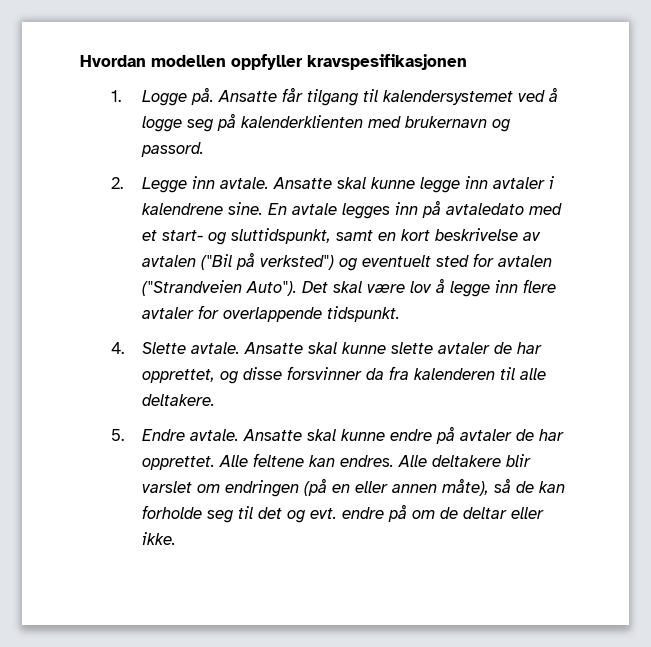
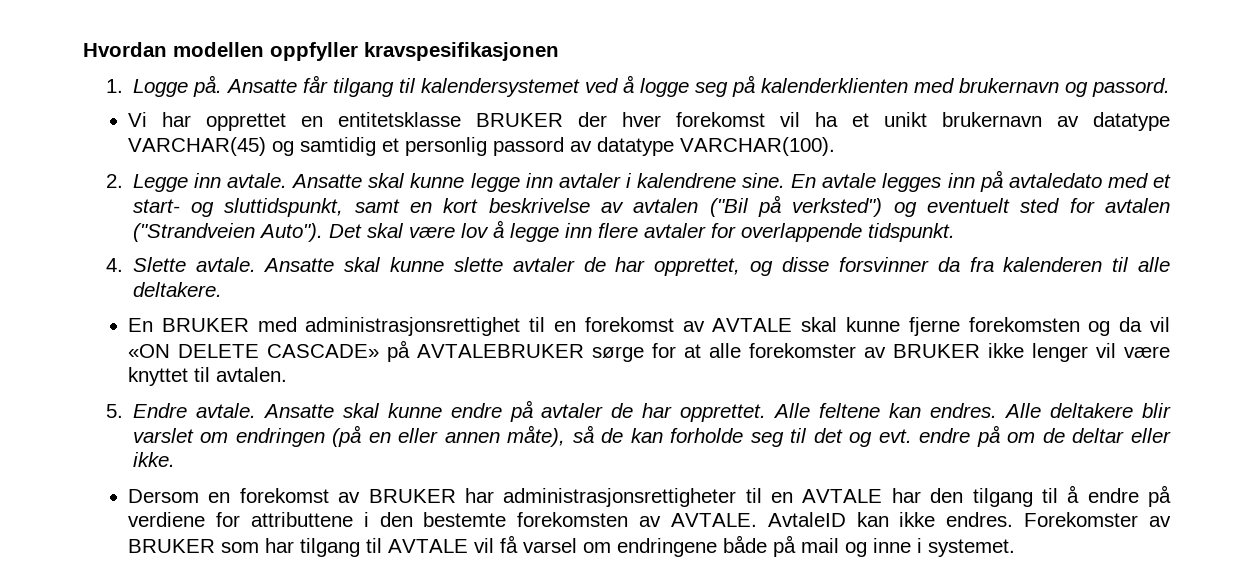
+ Vi har opprettet en entitetsklasse BRUKER der hver forekomst vil ha et unikt brukernavn av datatype VARCHAR(45) og samtidig et personlig passord av datatype VARCHAR(100).
+ En BRUKER med administrasjonsrettighet til en forekomst av AVTALE skal kunne fjerne forekomsten og da vil «ON DELETE CASCADE» på AVTALEBRUKER sørge for at alle forekomster av BRUKER ikke lenger vil være knyttet til avtalen.
+ Dersom en forekomst av BRUKER har administrasjonsrettigheter til en AVTALE har den tilgang til å endre på verdiene for attributtene i den bestemte forekomsten av AVTALE. AvtaleID kan ikke endres. Forekomster av BRUKER som har tilgang til AVTALE vil få varsel om endringene både på mail og inne i systemet.

